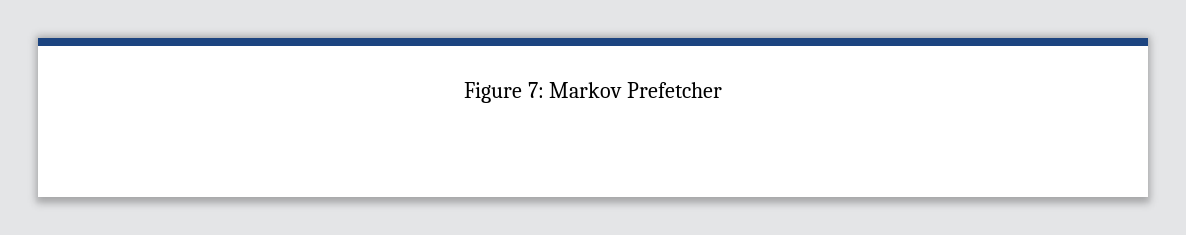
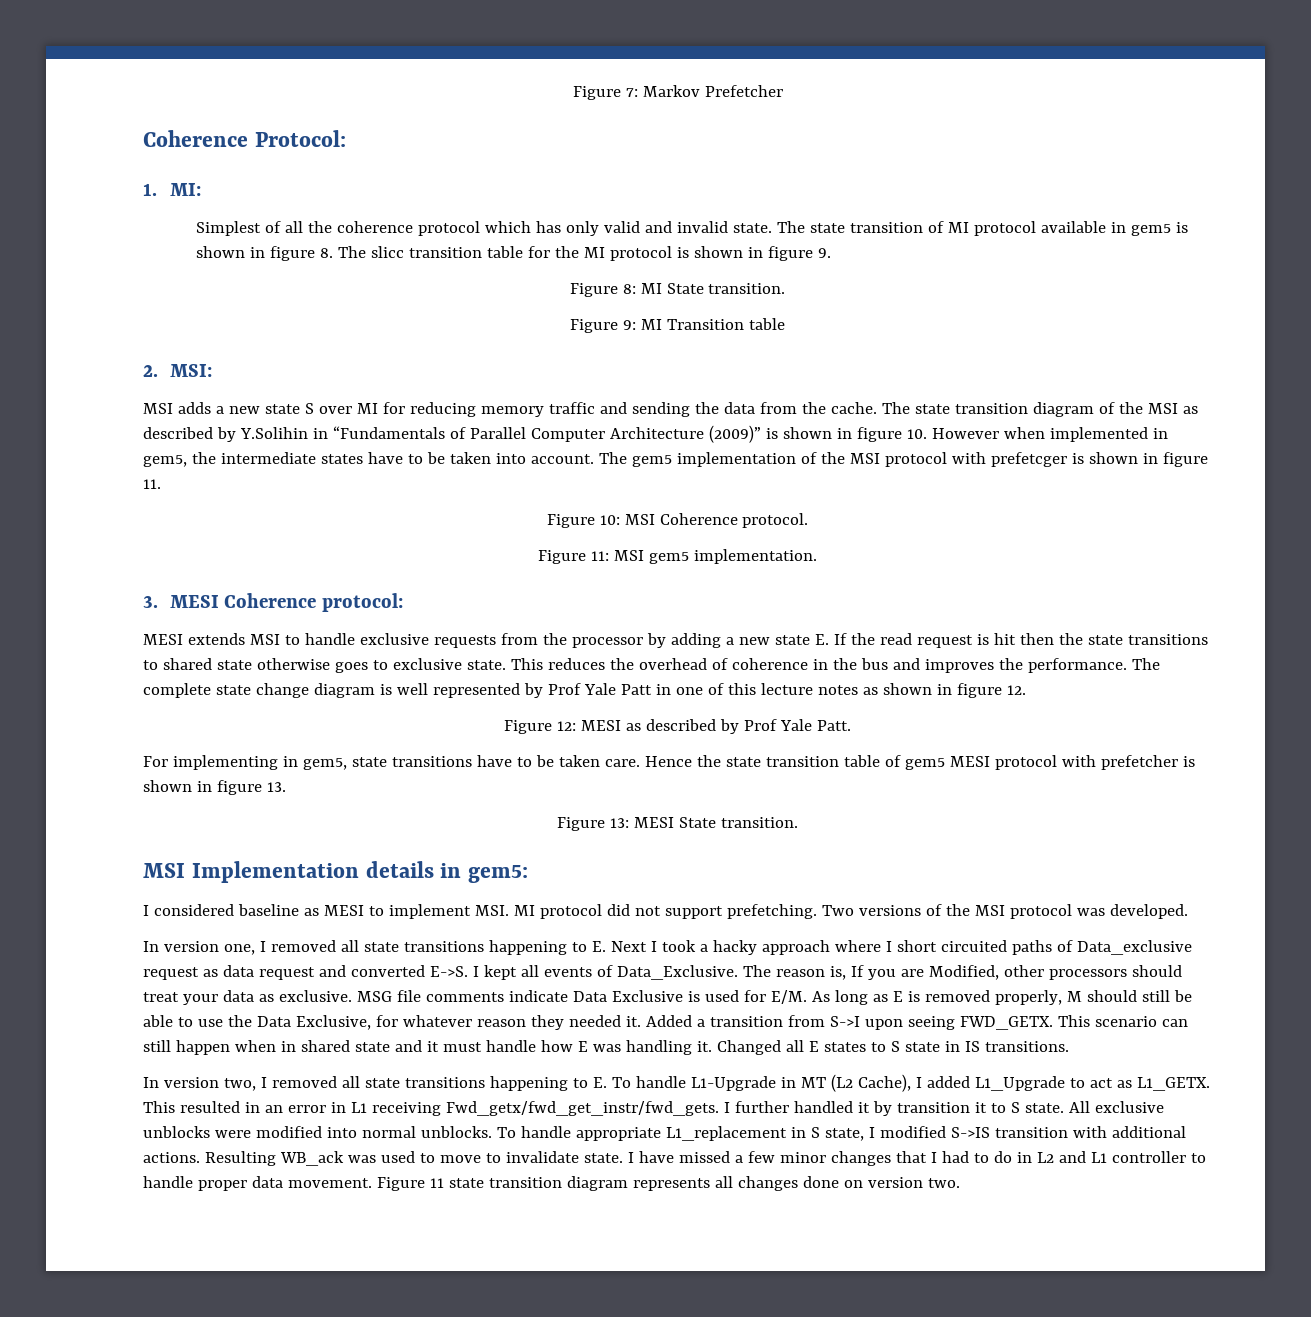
+ Coherence Protocol:
+ 1. MI:
+ Simplest of all the coherence protocol which has only valid and invalid state. The state transition of MI protocol available in gem5 is shown in figure 8. The slicc transition table for the MI protocol is shown in figure 9.
+ Figure 8: MI State transition.
+ Figure 9: MI Transition table
+ 2. MSI:
+ MSI adds a new state S over MI for reducing memory traffic and sending the data from the cache. The state transition diagram of the MSI as described by Y.Solihin in “Fundamentals of Parallel Computer Architecture (2009)” is shown in figure 10. However when implemented in gem5, the intermediate states have to be taken into account. The gem5 implementation of the MSI protocol with prefetcger is shown in figure 11.
+ Figure 10: MSI Coherence protocol.
+ Figure 11: MSI gem5 implementation.
+ 3. MESI Coherence protocol:
+ MESI extends MSI to handle exclusive requests from the processor by adding a new state E. If the read request is hit then the state transitions to shared state otherwise goes to exclusive state. This reduces the overhead of coherence in the bus and improves the performance. The complete state change diagram is well represented by Prof Yale Patt in one of this lecture notes as shown in figure 12.
+ Figure 12: MESI as described by Prof Yale Patt.
+ For implementing in gem5, state transitions have to be taken care. Hence the state transition table of gem5 MESI protocol with prefetcher is shown in figure 13.
+ Figure 13: MESI State transition.
+ MSI Implementation details in gem5:
+ I considered baseline as MESI to implement MSI. MI protocol did not support prefetching. Two versions of the MSI protocol was developed.
+ In version one, I removed all state transitions happening to E. Next I took a hacky approach where I short circuited paths of Data_exclusive request as data request and converted E->S. I kept all events of Data_Exclusive. The reason is, If you are Modified, other processors should treat your data as exclusive. MSG file comments indicate Data Exclusive is used for E/M. As long as E is removed properly, M should still be able to use the Data Exclusive, for whatever reason they needed it. Added a transition from S->I upon seeing FWD_GETX. This scenario can still happen when in shared state and it must handle how E was handling it. Changed all E states to S state in IS transitions.
+ In version two, I removed all state transitions happening to E. To handle L1-Upgrade in MT (L2 Cache), I added L1_Upgrade to act as L1_GETX. This resulted in an error in L1 receiving Fwd_getx/fwd_get_instr/fwd_gets. I further handled it by transition it to S state. All exclusive unblocks were modified into normal unblocks. To handle appropriate L1_replacement in S state, I modified S->IS transition with additional actions. Resulting WB_ack was used to move to invalidate state. I have missed a few minor changes that I had to do in L2 and L1 controller to handle proper data movement. Figure 11 state transition diagram represents all changes done on version two.

